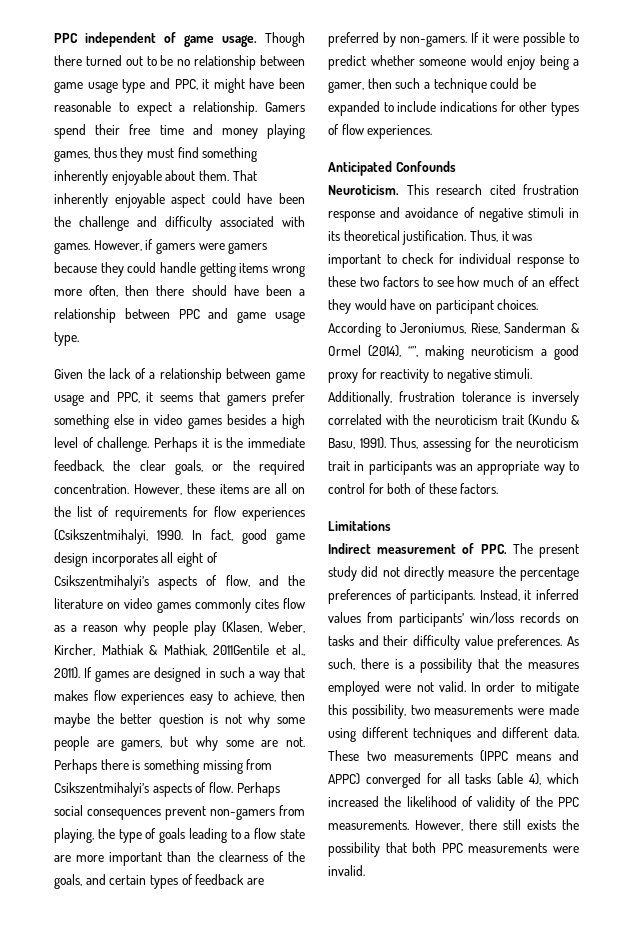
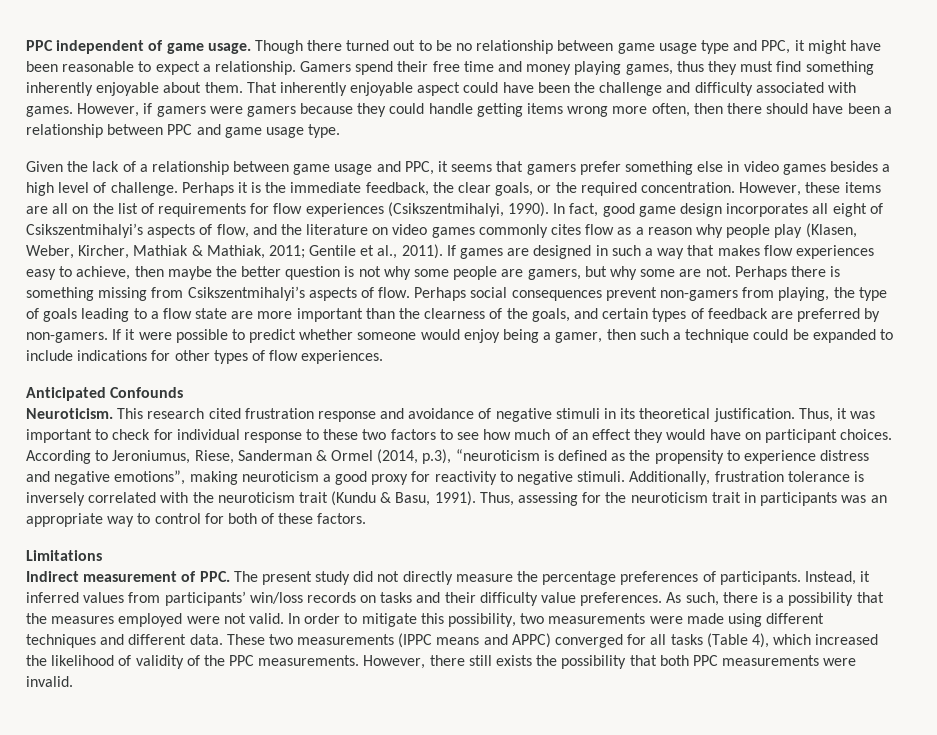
- However, these items are all on the list of requirements for flow experiences (Csikszentmihalyi, 1990.
+ However, these items are all on the list of requirements for flow experiences (Csikszentmihalyi, 1990).
- In fact, good game design incorporates all eight of Csikszentmihalyi’s aspects of flow, and the literature on video games commonly cites flow as a reason why people play (Klasen, Weber, Kircher, Mathiak & Mathiak, 2011Gentile et al., 2011).
+ In fact, good game design incorporates all eight of Csikszentmihalyi’s aspects of flow, and the literature on video games commonly cites flow as a reason why people play (Klasen, Weber, Kircher, Mathiak & Mathiak, 2011; Gentile et al., 2011).
- According to Jeroniumus, Riese, Sanderman & Ormel (2014), “”, making neuroticism a good proxy for reactivity to negative stimuli.
+ According to Jeroniumus, Riese, Sanderman & Ormel (2014, p.3), “neuroticism is defined as the propensity to experience distress and negative emotions”, making neuroticism a good proxy for reactivity to negative stimuli.
- These two measurements (IPPC means and APPC) converged for all tasks (able 4), which increased the likelihood of validity of the PPC measurements.
+ These two measurements (IPPC means and APPC) converged for all tasks (Table 4), which increased the likelihood of validity of the PPC measurements.

